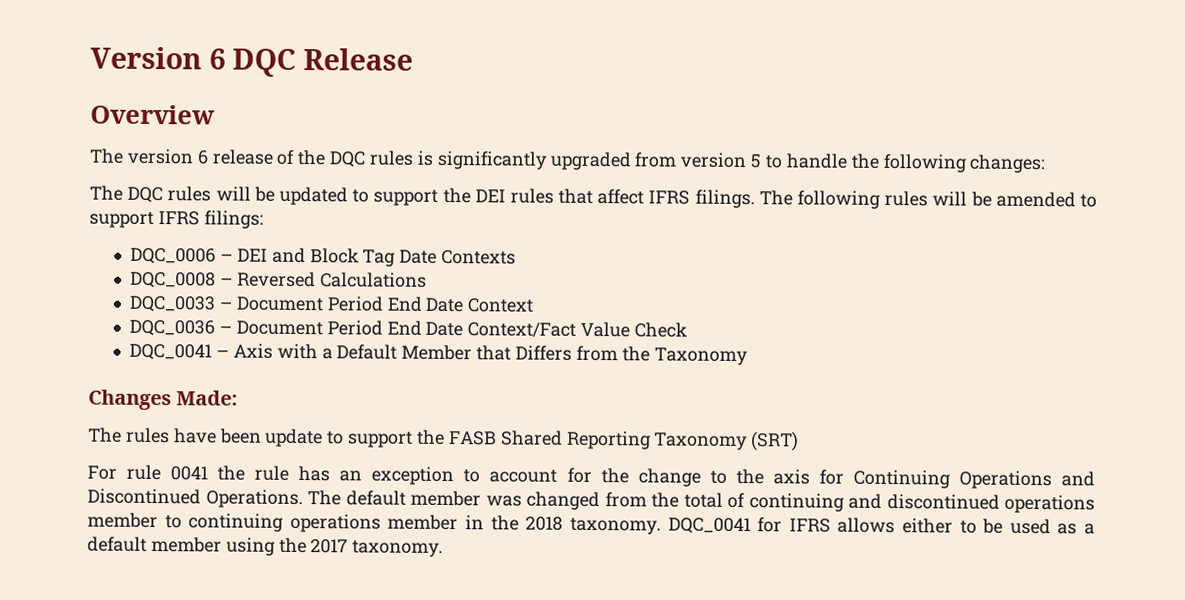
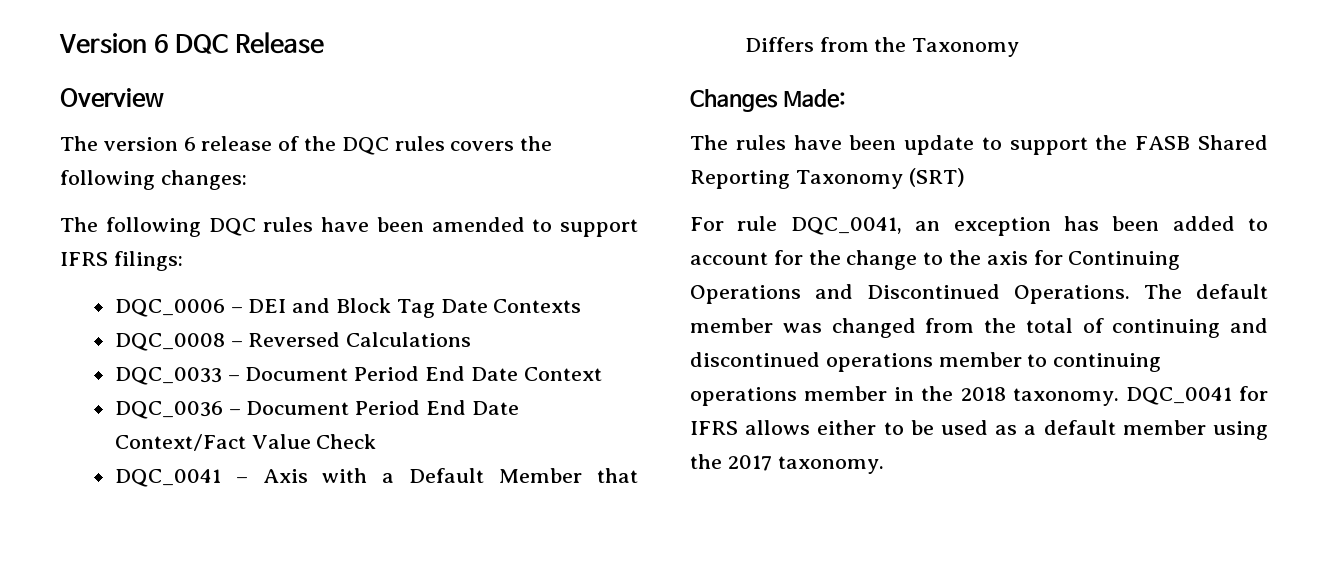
- The version 6 release of the DQC rules is significantly upgraded from version 5 to handle the following changes:
+ The version 6 release of the DQC rules covers the following changes:
- The DQC rules will be updated to support the DEI rules that affect IFRS filings. The following rules will be amended to support IFRS filings:
+ The following DQC rules have been amended to support IFRS filings:
- For rule 0041 the rule has an exception to account for the change to the axis for Continuing Operations and Discontinued Operations.
+ For rule DQC_0041, an exception has been added to account for the change to the axis for Continuing Operations and Discontinued Operations.

